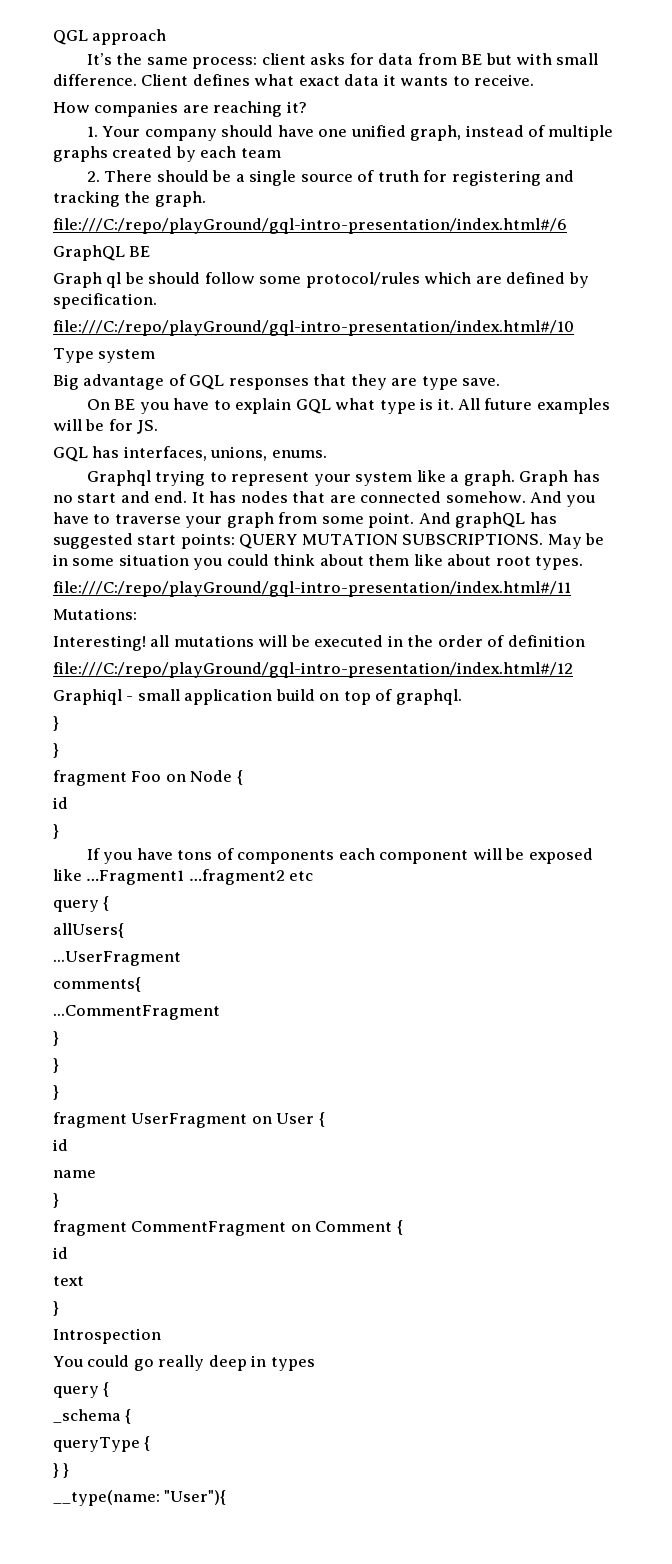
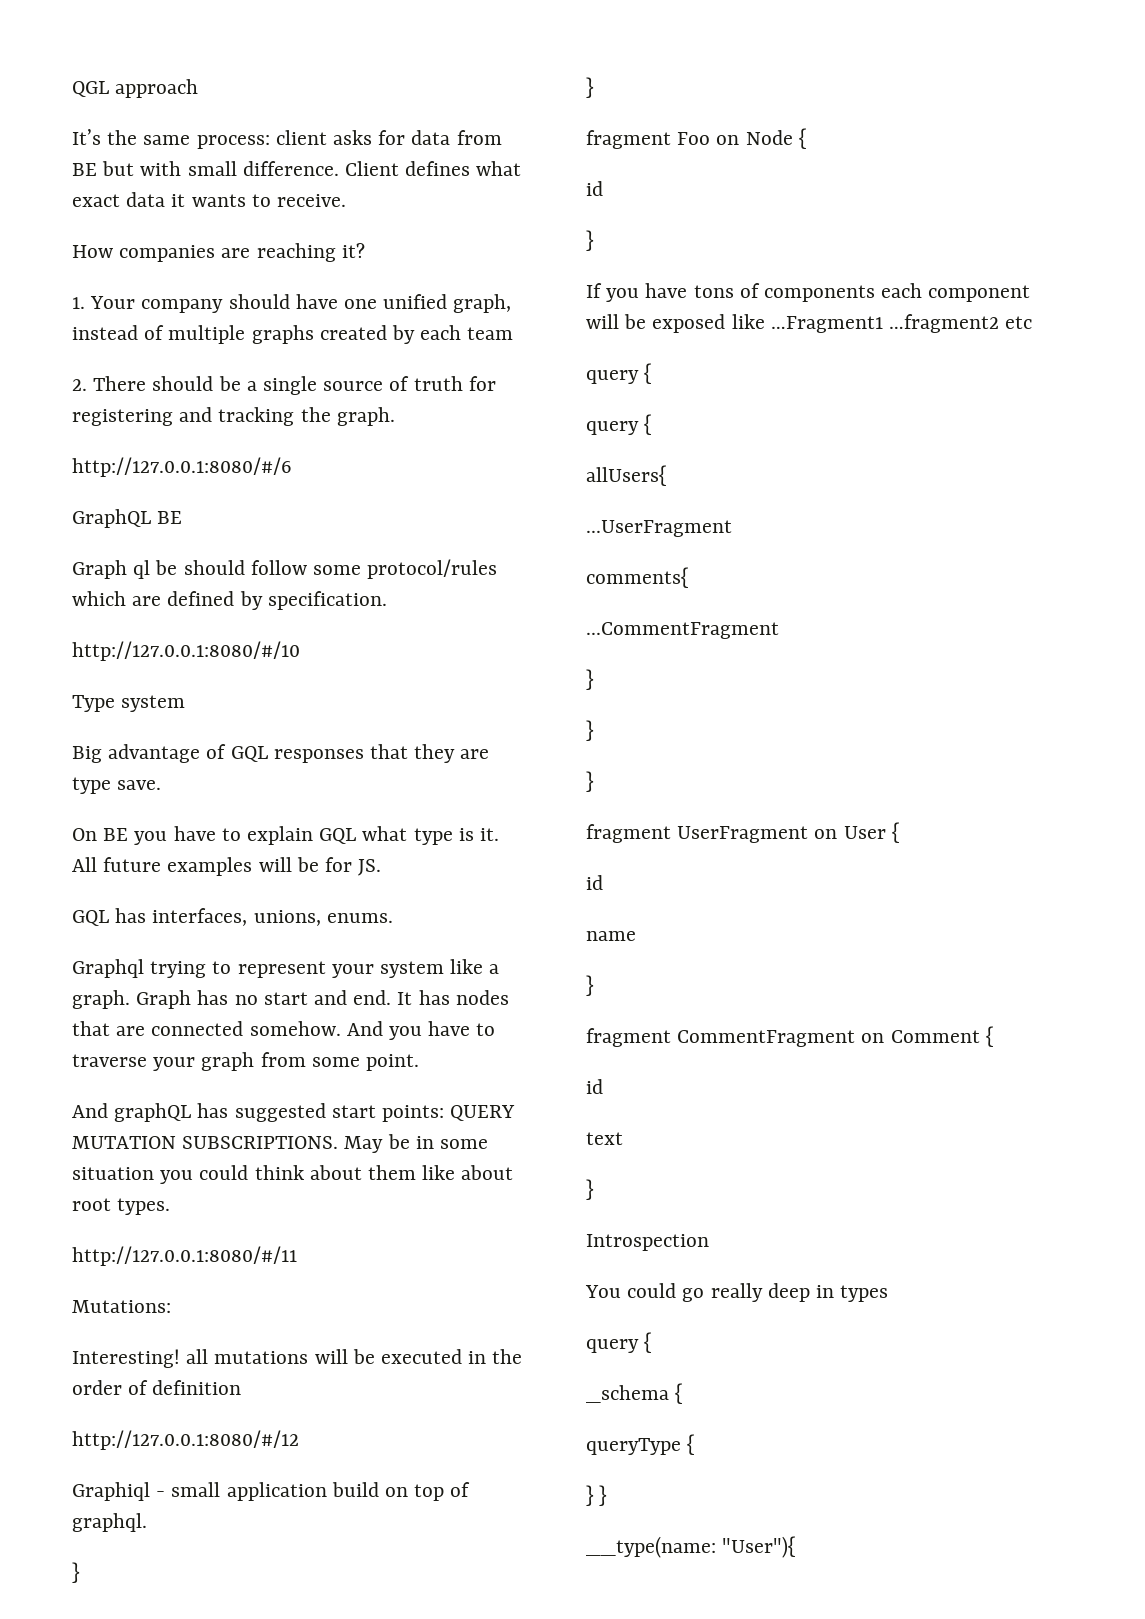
- file:///C:/repo/playGround/gql-intro-presentation/index.html#/6
+ http://127.0.0.1:8080/#/6
- file:///C:/repo/playGround/gql-intro-presentation/index.html#/10
+ http://127.0.0.1:8080/#/10
- And you have to traverse your graph from some point. And graphQL has suggested start points: QUERY MUTATION SUBSCRIPTIONS.
+ And you have to traverse your graph from some point.
+ And graphQL has suggested start points: QUERY MUTATION SUBSCRIPTIONS.
- file:///C:/repo/playGround/gql-intro-presentation/index.html#/11
+ http://127.0.0.1:8080/#/11
- file:///C:/repo/playGround/gql-intro-presentation/index.html#/12
+ http://127.0.0.1:8080/#/12
  If you have tons of components each component will be exposed like …Fragment1 …fragment2 etc
+ query {

